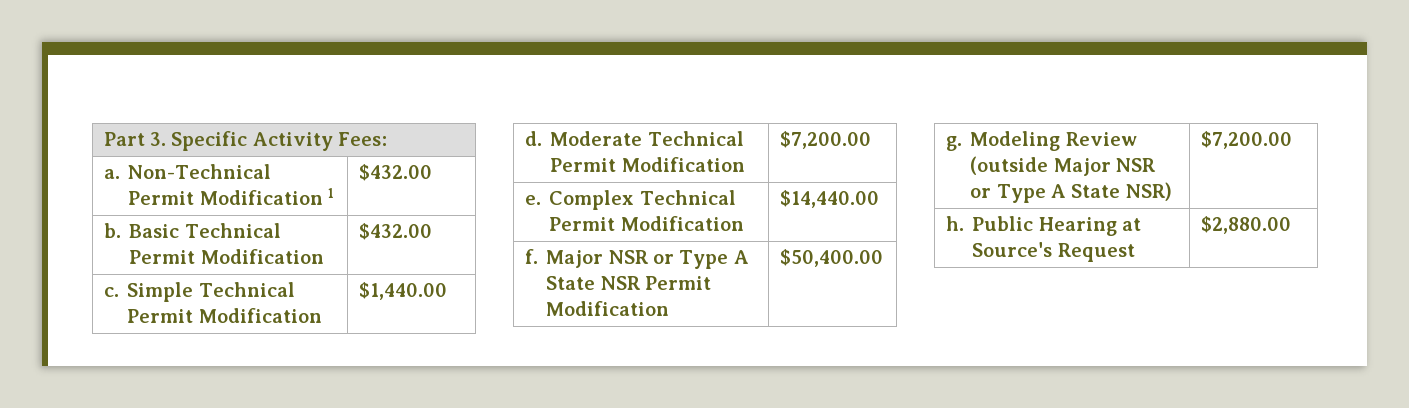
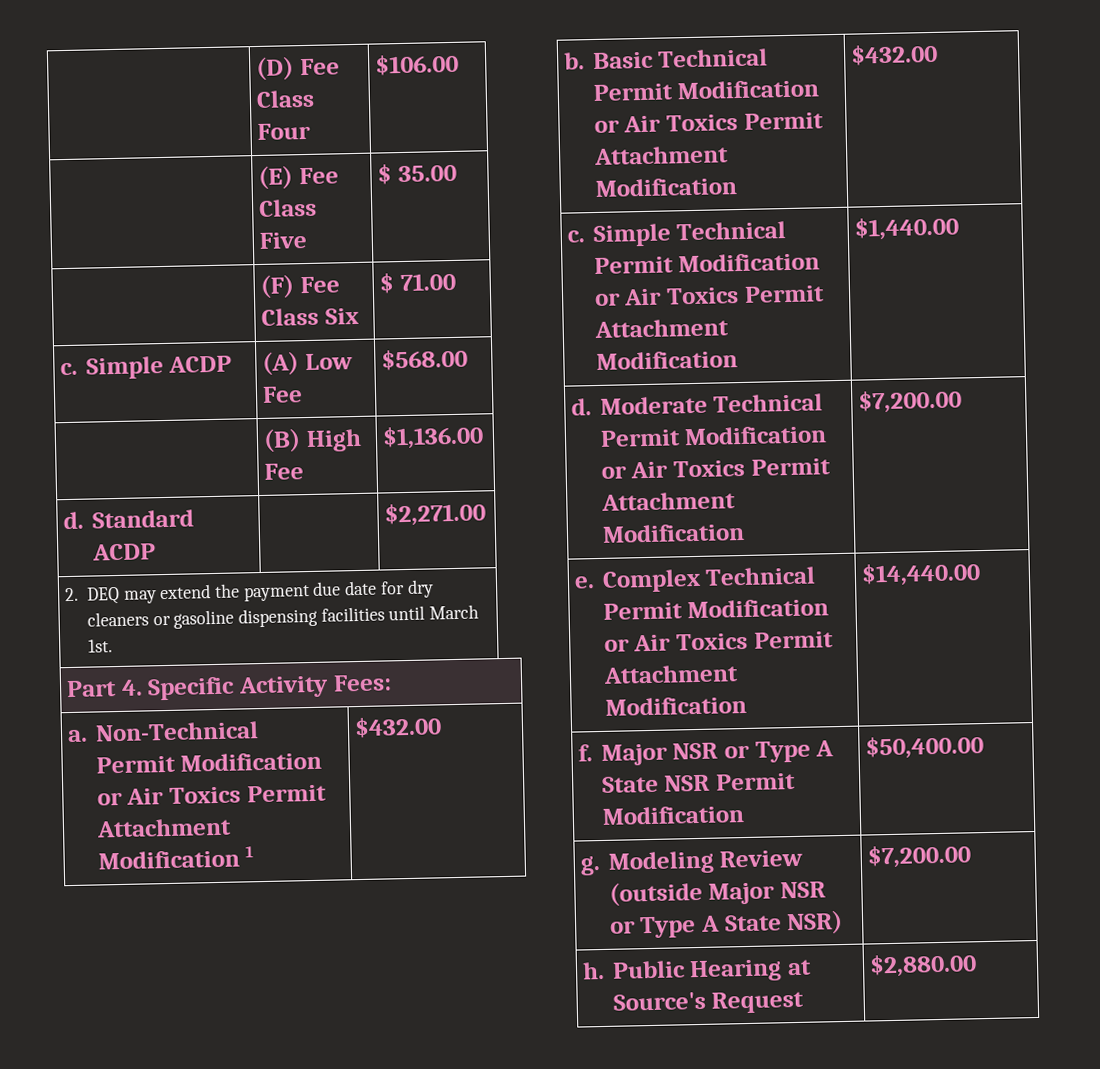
- Part 3. Specific Activity Fees:
+ | (D) Fee Class Four | $106.00
+ | (E) Fee Class Five | $ 35.00
+ | (F) Fee Class Six | $ 71.00
+ c. Simple ACDP | (A) Low Fee | $568.00
+ | (B) High Fee | $1,136.00
+ d. Standard ACDP | | $2,271.00
+ 2. DEQ may extend the payment due date for dry cleaners or gasoline dispensing facilities until March 1st.
+ Part 4. Specific Activity Fees:
- a. Non-Technical Permit Modification 1 | $432.00
+ a. Non-Technical Permit Modification or Air Toxics Permit Attachment Modification 1 | $432.00
- b. Basic Technical Permit Modification | $432.00
+ b. Basic Technical Permit Modification or Air Toxics Permit Attachment Modification | $432.00
- c. Simple Technical Permit Modification | $1,440.00
+ c. Simple Technical Permit Modification or Air Toxics Permit Attachment Modification | $1,440.00
- d. Moderate Technical Permit Modification | $7,200.00
+ d. Moderate Technical Permit Modification or Air Toxics Permit Attachment Modification | $7,200.00
- e. Complex Technical Permit Modification | $14,440.00
+ e. Complex Technical Permit Modification or Air Toxics Permit Attachment Modification | $14,440.00

